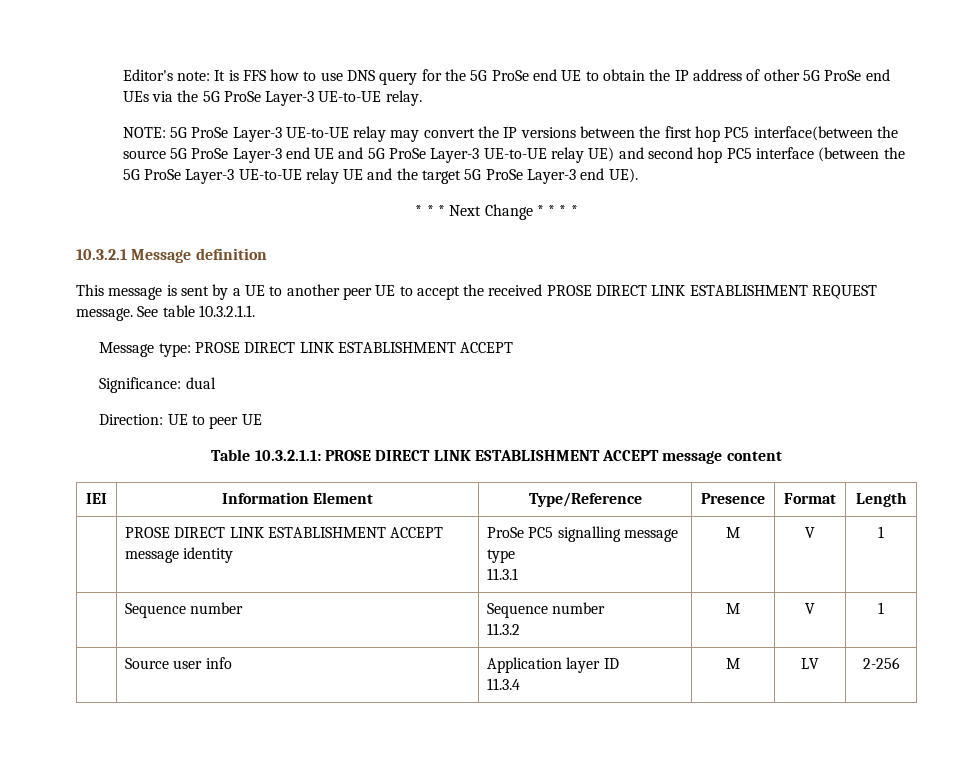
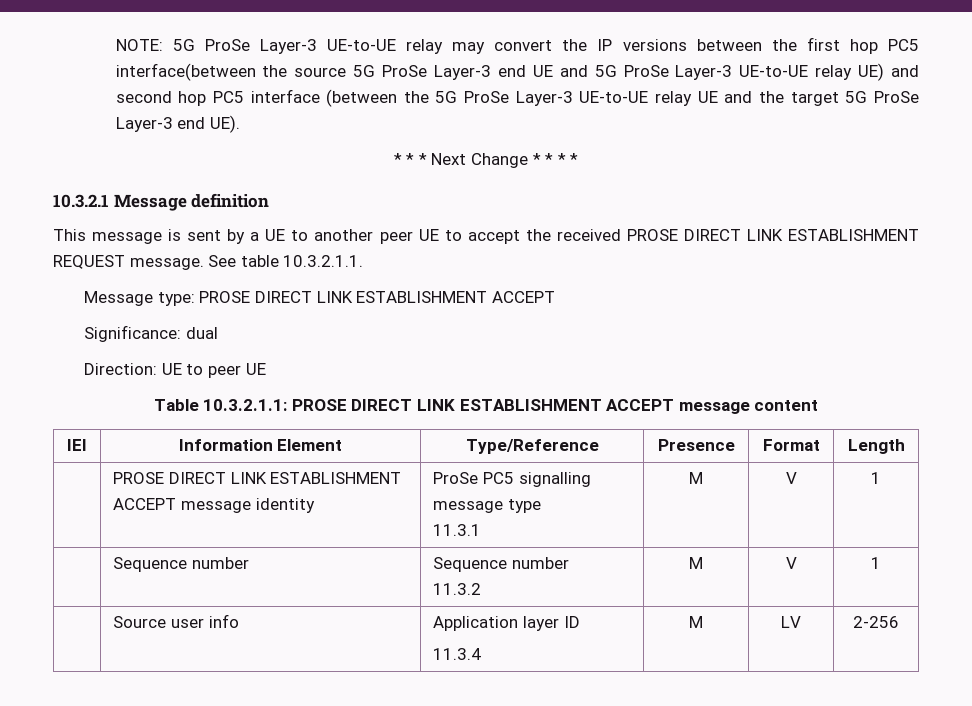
- Editor's note: It is FFS how to use DNS query for the 5G ProSe end UE to obtain the IP address of other 5G ProSe end UEs via the 5G ProSe Layer-3 UE-to-UE relay.

